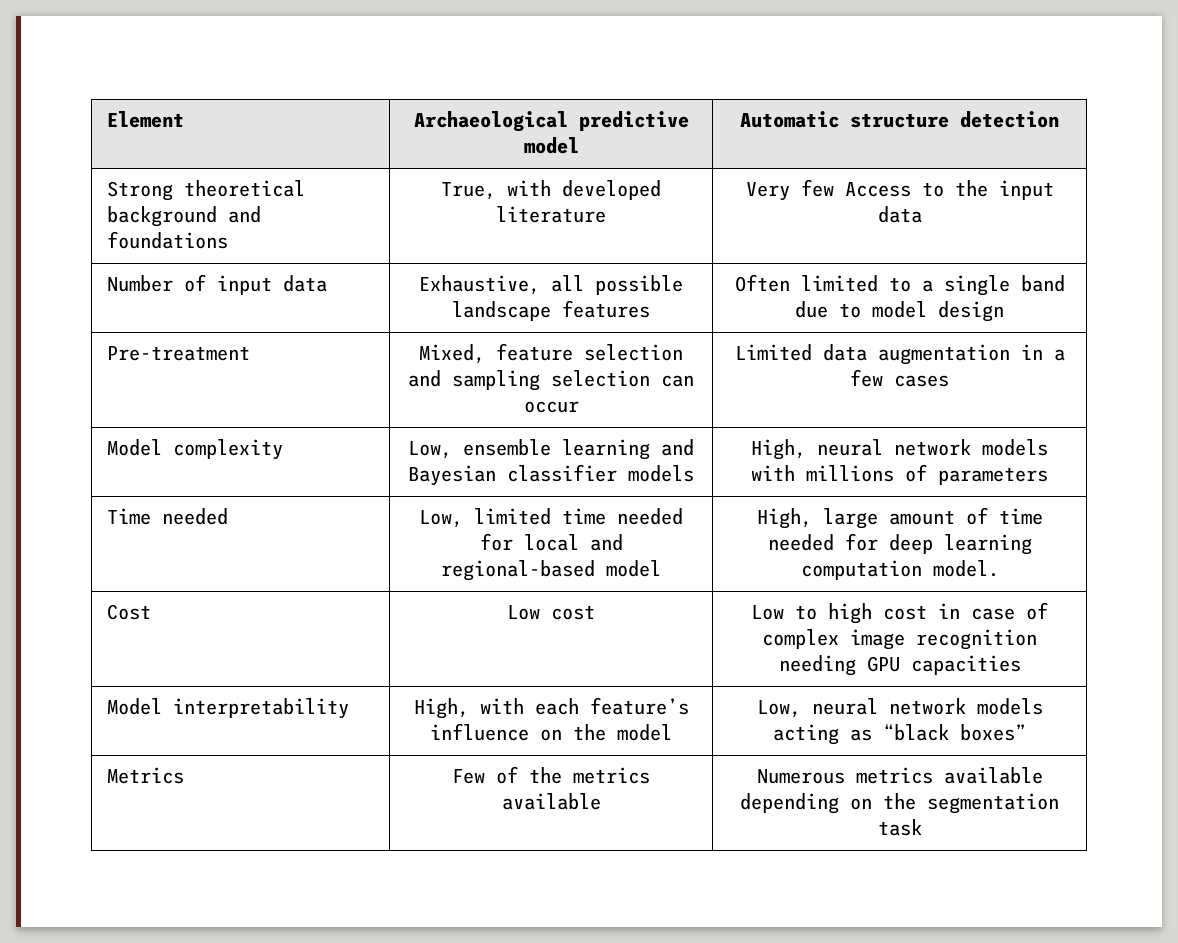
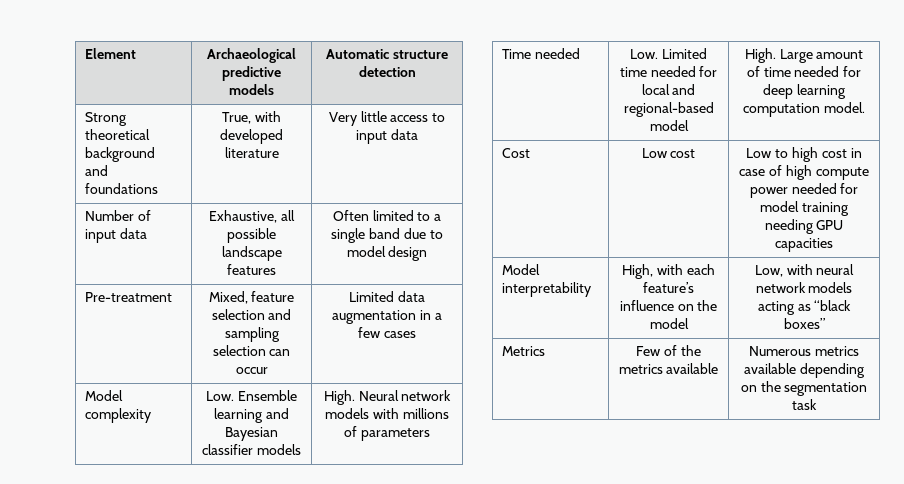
- Element | Archaeological predictive model | Automatic structure detection
+ Element | Archaeological predictive models | Automatic structure detection
- Strong theoretical background and foundations | True, with developed literature | Very few Access to the input data
+ Strong theoretical background and foundations | True, with developed literature | Very little access to input data
- Model complexity | Low, ensemble learning and Bayesian classifier models | High, neural network models with millions of parameters
+ Model complexity | Low. Ensemble learning and Bayesian classifier models | High. Neural network models with millions of parameters
- Time needed | Low, limited time needed for local and regional-based model | High, large amount of time needed for deep learning computation model.
+ Time needed | Low. Limited time needed for local and regional-based model | High. Large amount of time needed for deep learning computation model.
- Cost | Low cost | Low to high cost in case of complex image recognition needing GPU capacities
+ Cost | Low cost | Low to high cost in case of high compute power needed for model training needing GPU capacities
- Model interpretability | High, with each feature’s influence on the model | Low, neural network models acting as “black boxes”
+ Model interpretability | High, with each feature’s influence on the model | Low, with neural network models acting as “black boxes”

